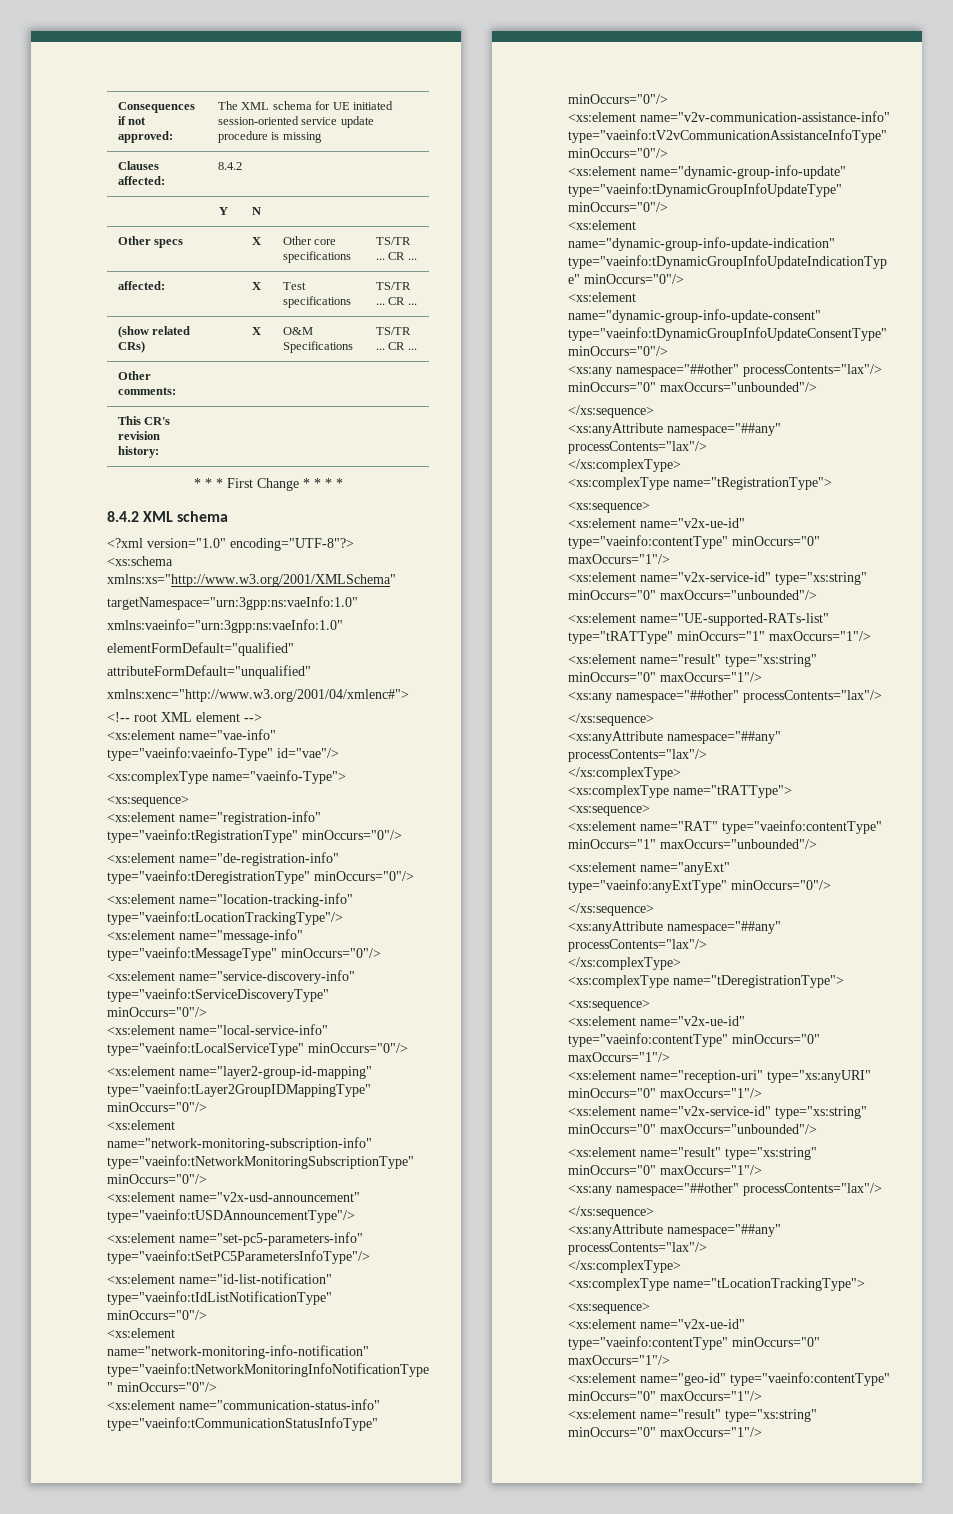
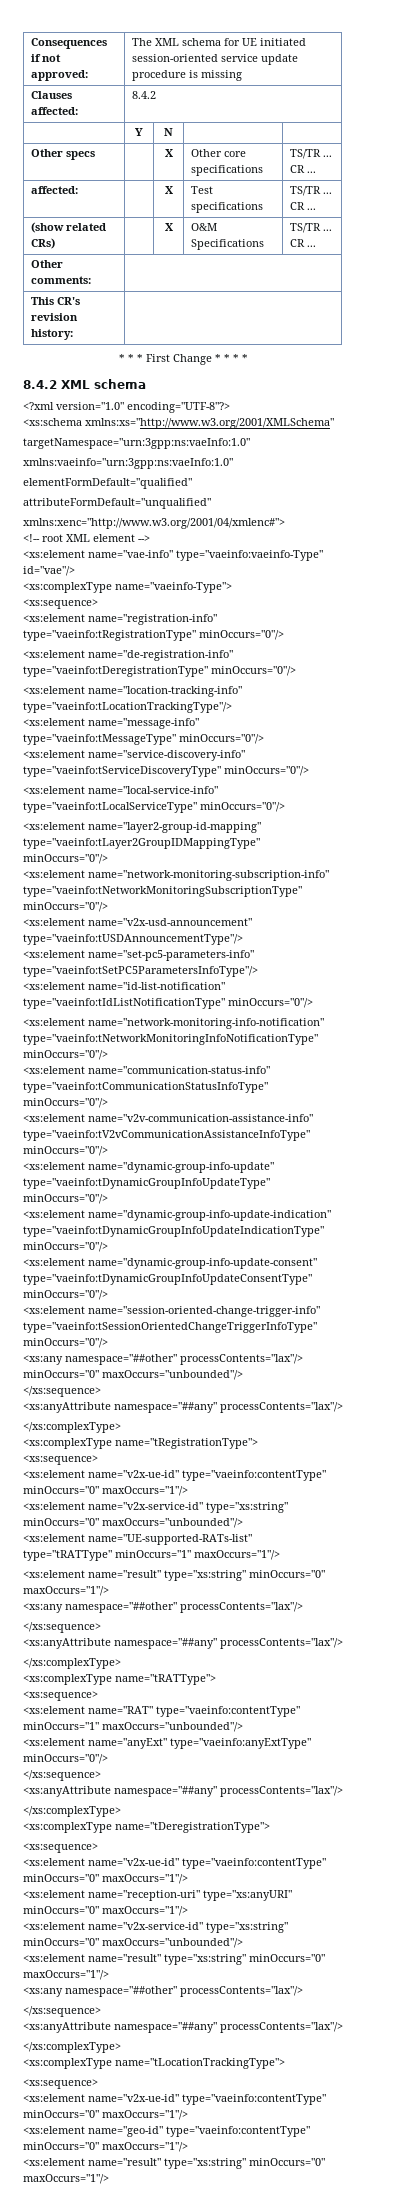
+ <xs:element name="session-oriented-change-trigger-info" type="vaeinfo:tSessionOrientedChangeTriggerInfoType" minOccurs="0"/>

